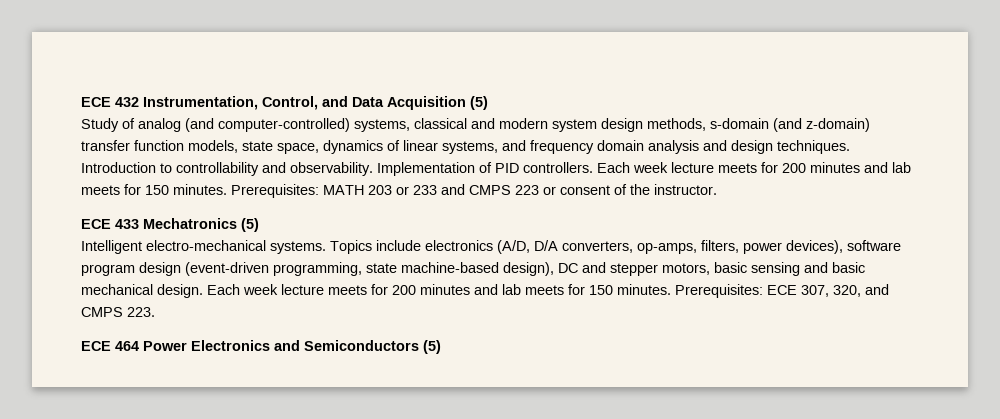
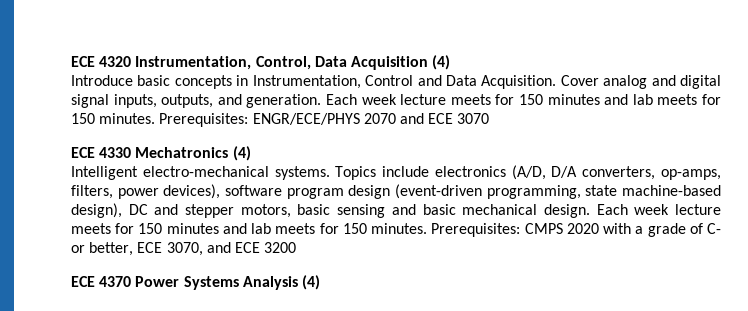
- ECE 432 Instrumentation, Control, and Data Acquisition (5)
- Study of analog (and computer-controlled) systems, classical and modern system design methods, s-domain (and z-domain) transfer function models, state space, dynamics of linear systems, and frequency domain analysis and design techniques. Introduction to controllability and observability. Implementation of PID controllers. Each week lecture meets for 200 minutes and lab meets for 150 minutes. Prerequisites: MATH 203 or 233 and CMPS 223 or consent of the instructor.
- ECE 433 Mechatronics (5)
+ ECE 4320 Instrumentation, Control, Data Acquisition (4)
+ Introduce basic concepts in Instrumentation, Control and Data Acquisition. Cover analog and digital signal inputs, outputs, and generation. Each week lecture meets for 150 minutes and lab meets for 150 minutes. Prerequisites: ENGR/ECE/PHYS 2070 and ECE 3070
+ ECE 4330 Mechatronics (4)
- Each week lecture meets for 200 minutes and lab meets for 150 minutes. Prerequisites: ECE 307, 320, and CMPS 223.
- ECE 464 Power Electronics and Semiconductors (5)
+ Each week lecture meets for 150 minutes and lab meets for 150 minutes. Prerequisites: CMPS 2020 with a grade of C- or better, ECE 3070, and ECE 3200
+ ECE 4370 Power Systems Analysis (4)

